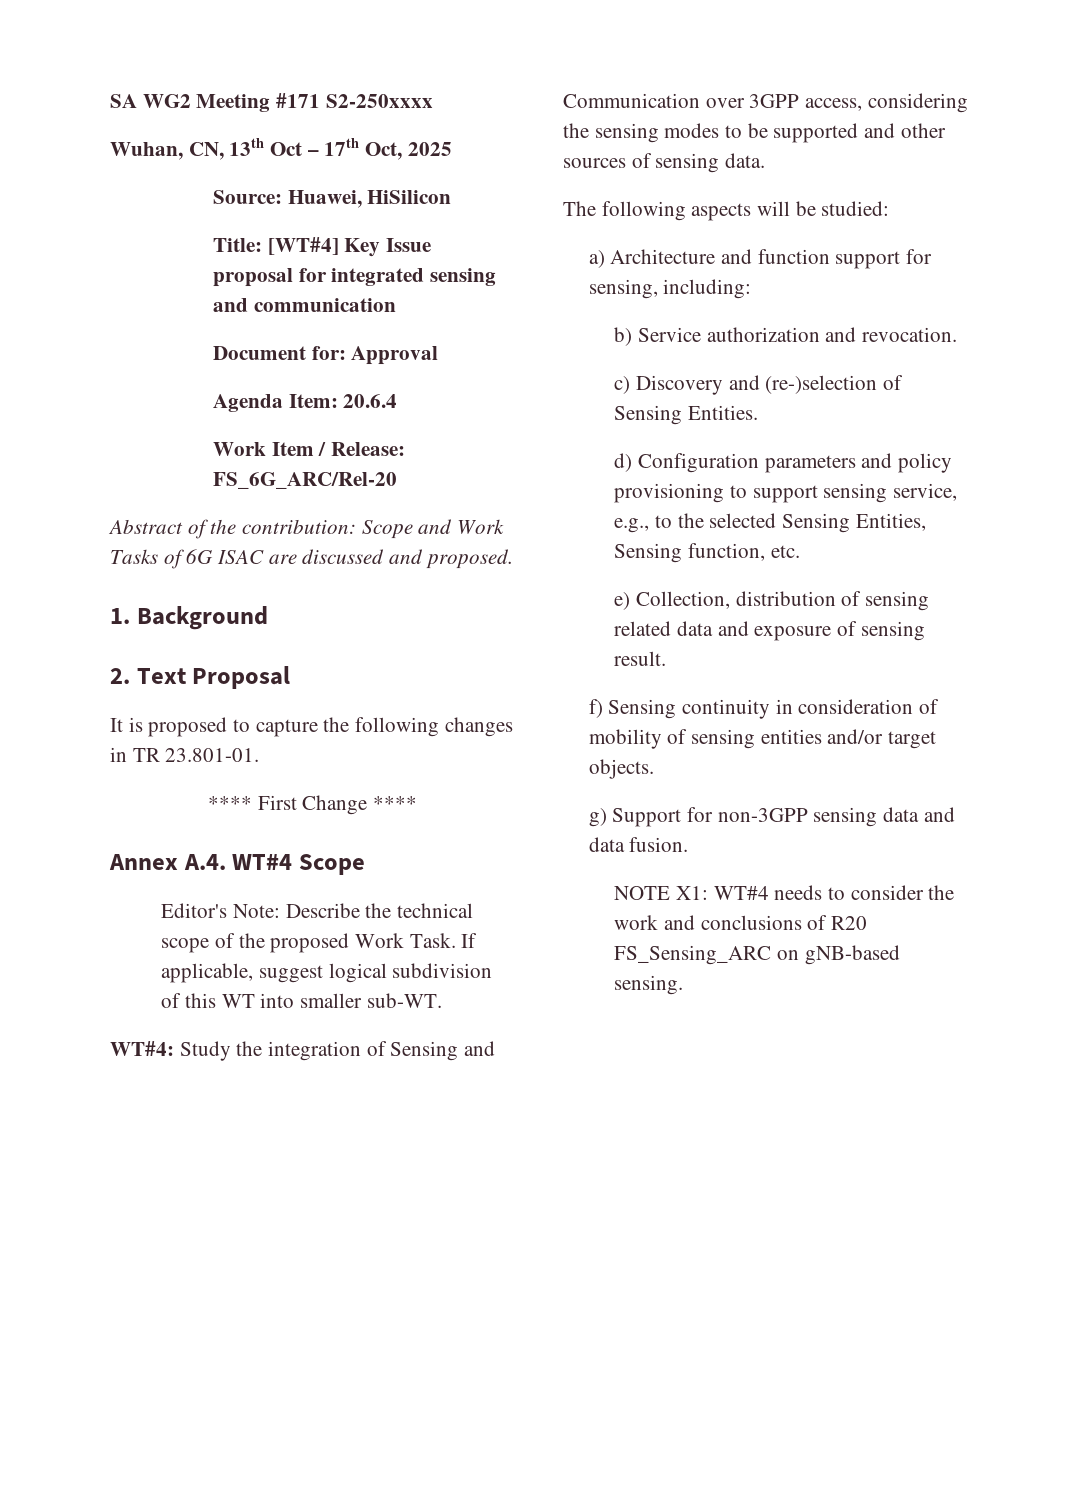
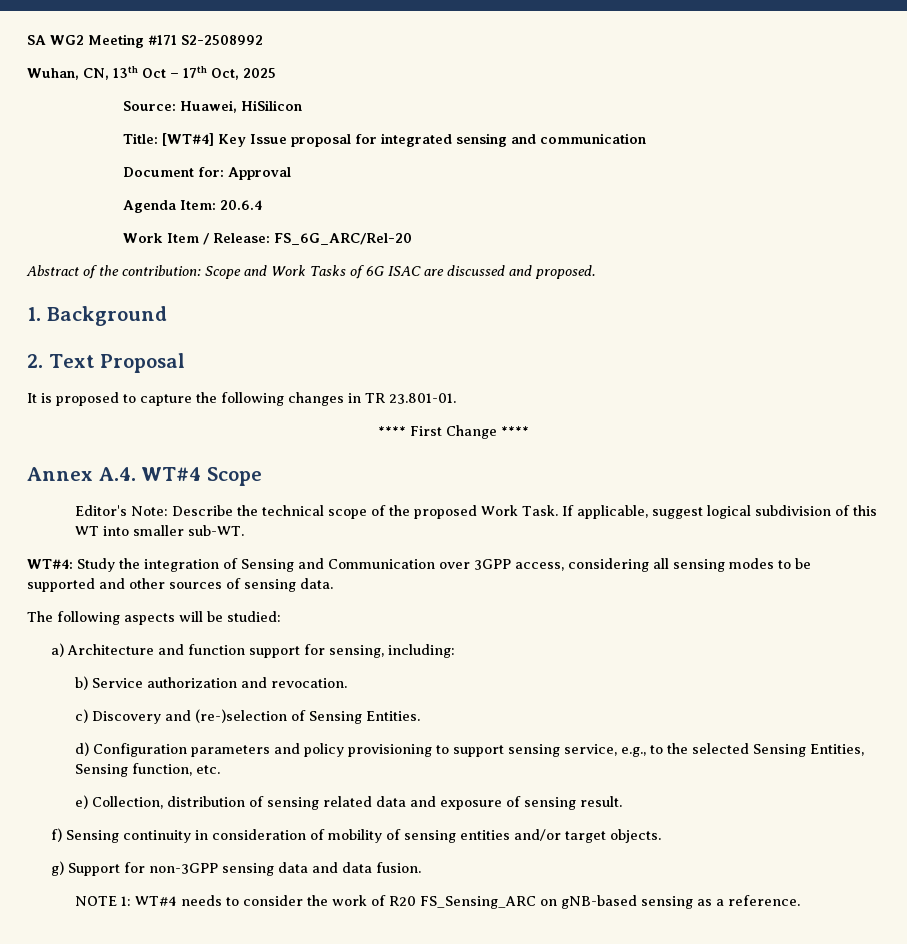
- SA WG2 Meeting #171 S2-250xxxx
+ SA WG2 Meeting #171 S2-2508992
- WT#4: Study the integration of Sensing and Communication over 3GPP access, considering the sensing modes to be supported and other sources of sensing data.
+ WT#4: Study the integration of Sensing and Communication over 3GPP access, considering all sensing modes to be supported and other sources of sensing data.
- NOTE X1: WT#4 needs to consider the work and conclusions of R20 FS_Sensing_ARC on gNB-based sensing.
+ NOTE 1: WT#4 needs to consider the work of R20 FS_Sensing_ARC on gNB-based sensing as a reference.

